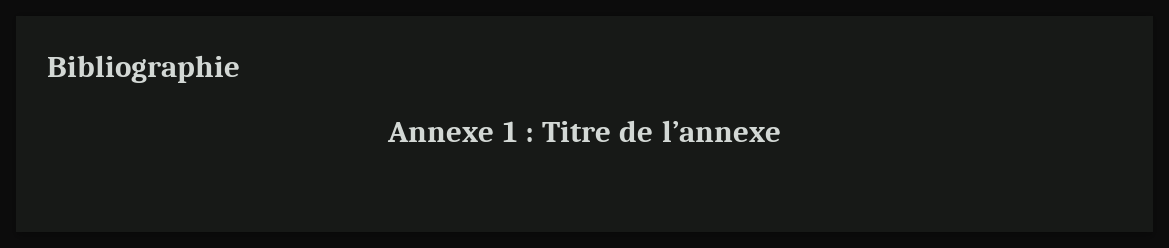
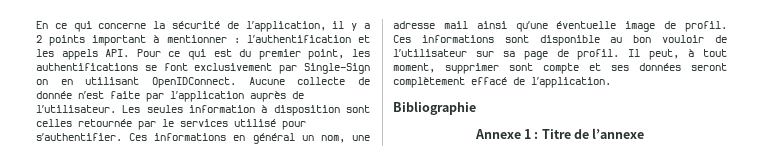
+ En ce qui concerne la sécurité de l’application, il y a 2 points important à mentionner : l’authentification et les appels API. Pour ce qui est du premier point, les authentifications se font exclusivement par Single-Sign on en utilisant OpenIDConnect. Aucune collecte de donnée n’est faite par l’application auprès de l’utilisateur. Les seules information à disposition sont celles retournée par le services utilisé pour s’authentifier. Ces informations en général un nom, une adresse mail ainsi qu’une éventuelle image de profil. Ces informations sont disponible au bon vouloir de l’utilisateur sur sa page de profil. Il peut, à tout moment, supprimer sont compte et ses données seront complètement effacé de l’application.

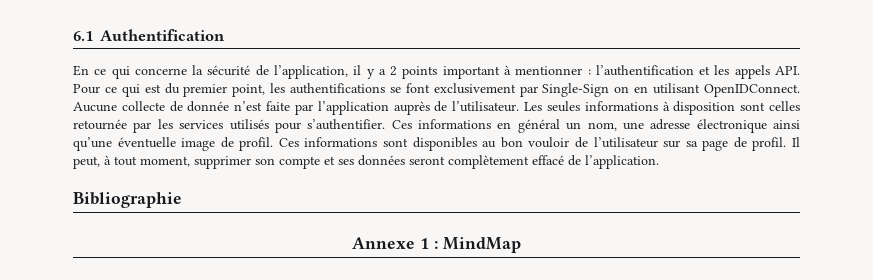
+ 6.1 Authentification
- Les seules information à disposition sont celles retournée par le services utilisé pour s’authentifier.
+ Les seules informations à disposition sont celles retournée par les services utilisés pour s’authentifier.
- Ces informations en général un nom, une adresse mail ainsi qu’une éventuelle image de profil.
+ Ces informations en général un nom, une adresse électronique ainsi qu’une éventuelle image de profil.
- Ces informations sont disponible au bon vouloir de l’utilisateur sur sa page de profil.
+ Ces informations sont disponibles au bon vouloir de l’utilisateur sur sa page de profil.
- Il peut, à tout moment, supprimer sont compte et ses données seront complètement effacé de l’application.
+ Il peut, à tout moment, supprimer son compte et ses données seront complètement effacé de l’application.
- Annexe 1 : Titre de l’annexe
+ Annexe 1 : MindMap

